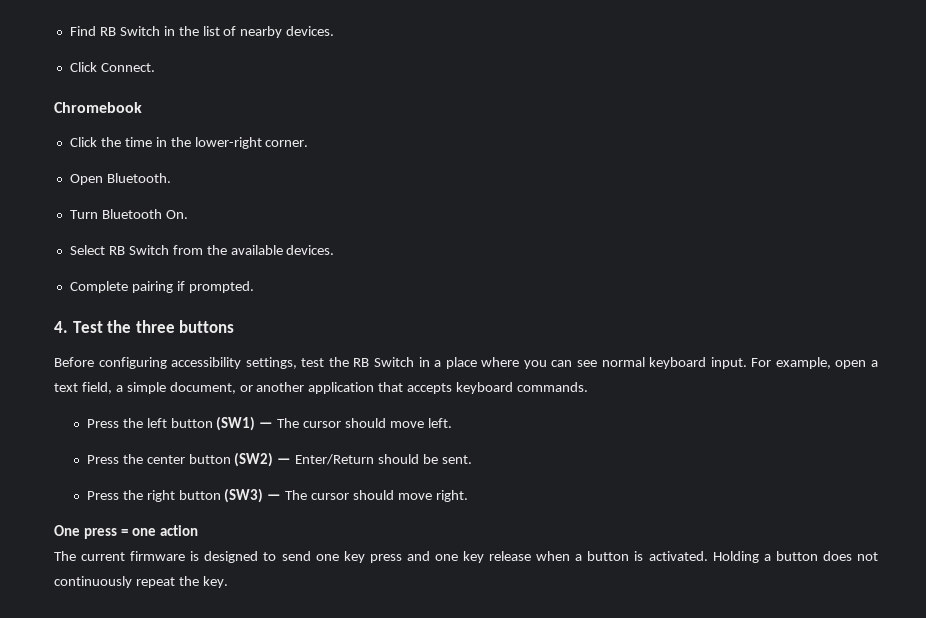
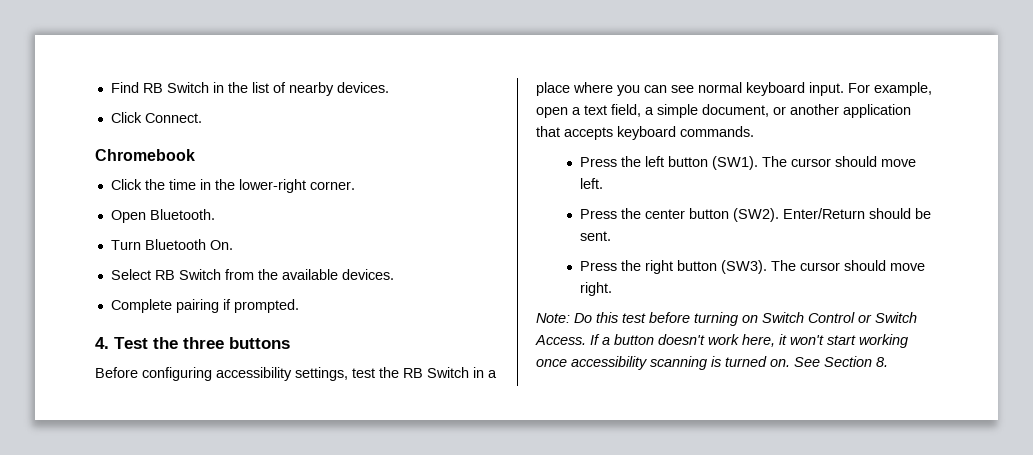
- Press the left button (SW1) — The cursor should move left.
+ Press the left button (SW1). The cursor should move left.
- Press the center button (SW2) — Enter/Return should be sent.
+ Press the center button (SW2). Enter/Return should be sent.
- Press the right button (SW3) — The cursor should move right.
+ Press the right button (SW3). The cursor should move right.
- One press = one action
- The current firmware is designed to send one key press and one key release when a button is activated. Holding a button does not continuously repeat the key.
+ Note: Do this test before turning on Switch Control or Switch Access. If a button doesn't work here, it won't start working once accessibility scanning is turned on. See Section 8.

